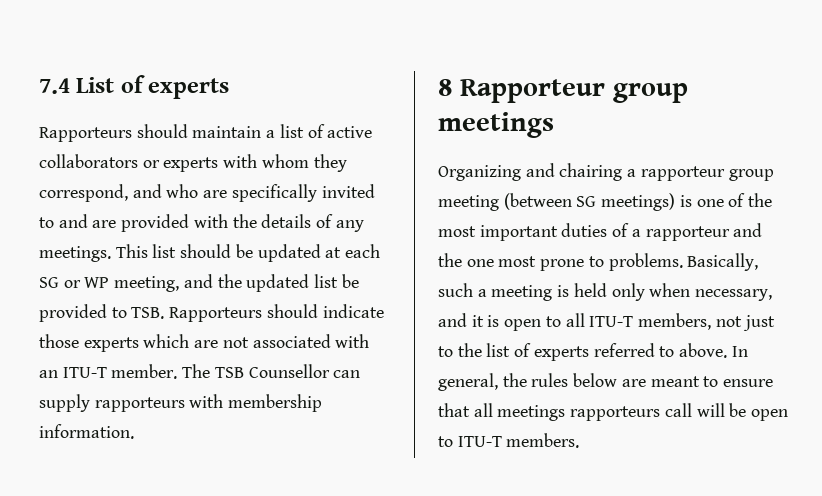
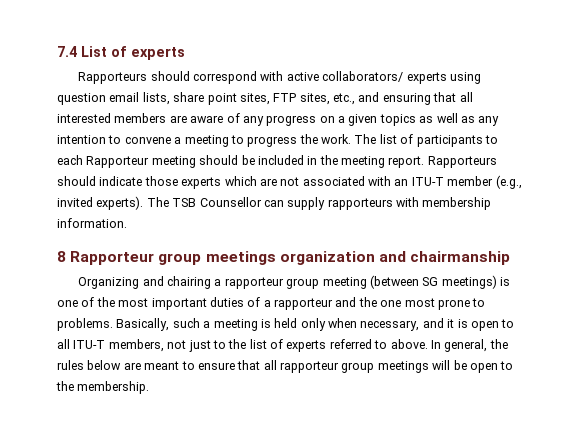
- Rapporteurs should maintain a list of active collaborators or experts with whom they correspond, and who are specifically invited to and are provided with the details of any meetings. This list should be updated at each SG or WP meeting, and the updated list be provided to TSB. Rapporteurs should indicate those experts which are not associated with an ITU-T member.
+ Rapporteurs should correspond with active collaborators/ experts using question email lists, share point sites, FTP sites, etc., and ensuring that all interested members are aware of any progress on a given topics as well as any intention to convene a meeting to progress the work. The list of participants to each Rapporteur meeting should be included in the meeting report. Rapporteurs should indicate those experts which are not associated with an ITU-T member (e.g., invited experts).
- 8 Rapporteur group meetings
+ 8 Rapporteur group meetings organization and chairmanship
- In general, the rules below are meant to ensure that all meetings rapporteurs call will be open to ITU-T members.
+ In general, the rules below are meant to ensure that all rapporteur group meetings will be open to the membership.

